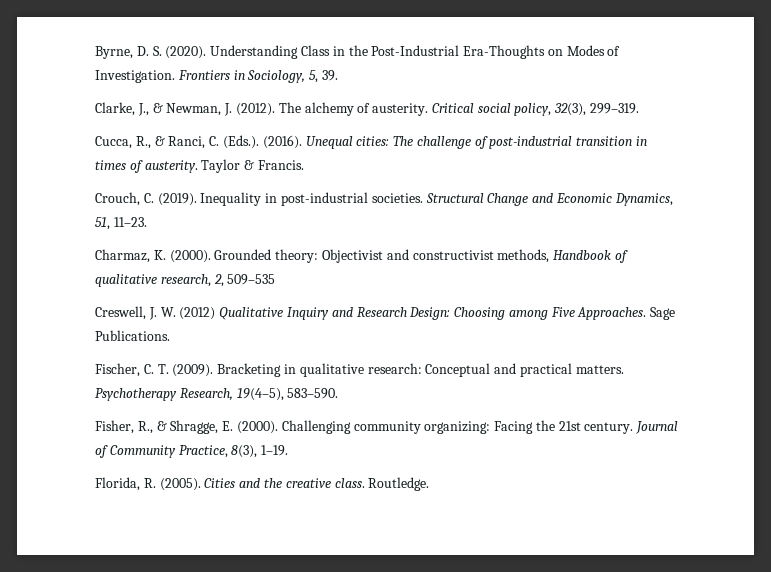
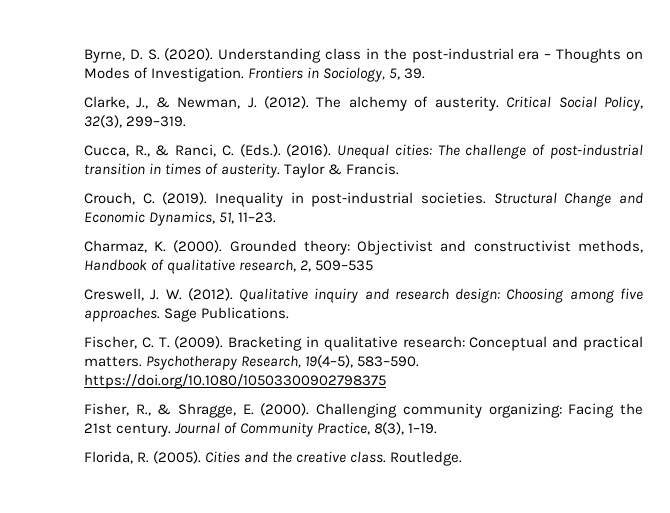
- Understanding Class in the Post-Industrial Era-Thoughts on Modes of Investigation.
+ Understanding class in the post-industrial era – Thoughts on Modes of Investigation.
- Critical social policy, 32(3), 299–319.
+ Critical Social Policy, 32(3), 299–319.
- Creswell, J. W. (2012) Qualitative Inquiry and Research Design: Choosing among Five Approaches.
+ Creswell, J. W. (2012). Qualitative inquiry and research design: Choosing among five approaches.
- Psychotherapy Research, 19(4–5), 583–590.
+ Psychotherapy Research, 19(4–5), 583–590. https://doi.org/10.1080/10503300902798375

